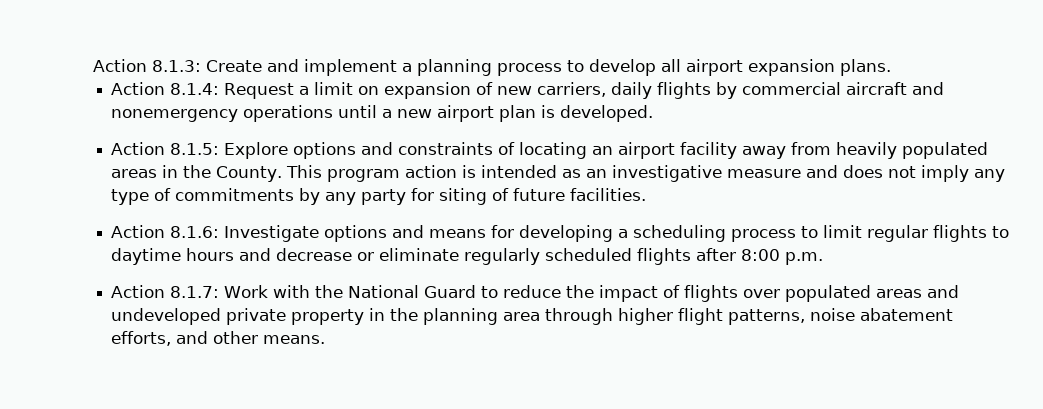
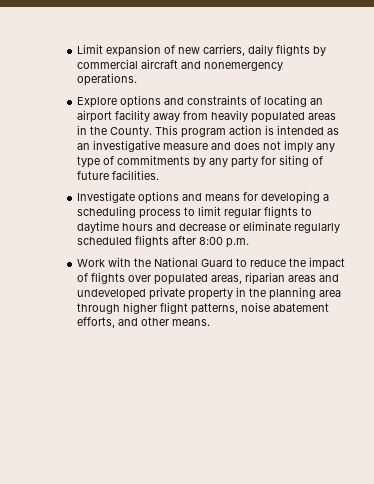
- Action 8.1.3: Create and implement a planning process to develop all airport expansion plans.
- Action 8.1.4: Request a limit on expansion of new carriers, daily flights by commercial aircraft and nonemergency operations until a new airport plan is developed.
- Action 8.1.5: Explore options and constraints of locating an airport facility away from heavily populated areas in the County.
+ Limit expansion of new carriers, daily flights by commercial aircraft and nonemergency operations.
+ Explore options and constraints of locating an airport facility away from heavily populated areas in the County.
- Action 8.1.6: Investigate options and means for developing a scheduling process to limit regular flights to daytime hours and decrease or eliminate regularly scheduled flights after 8:00 p.m.
+ Investigate options and means for developing a scheduling process to limit regular flights to daytime hours and decrease or eliminate regularly scheduled flights after 8:00 p.m.
- Action 8.1.7: Work with the National Guard to reduce the impact of flights over populated areas and undeveloped private property in the planning area through higher flight patterns, noise abatement efforts, and other means.
+ Work with the National Guard to reduce the impact of flights over populated areas, riparian areas and undeveloped private property in the planning area through higher flight patterns, noise abatement efforts, and other means.

